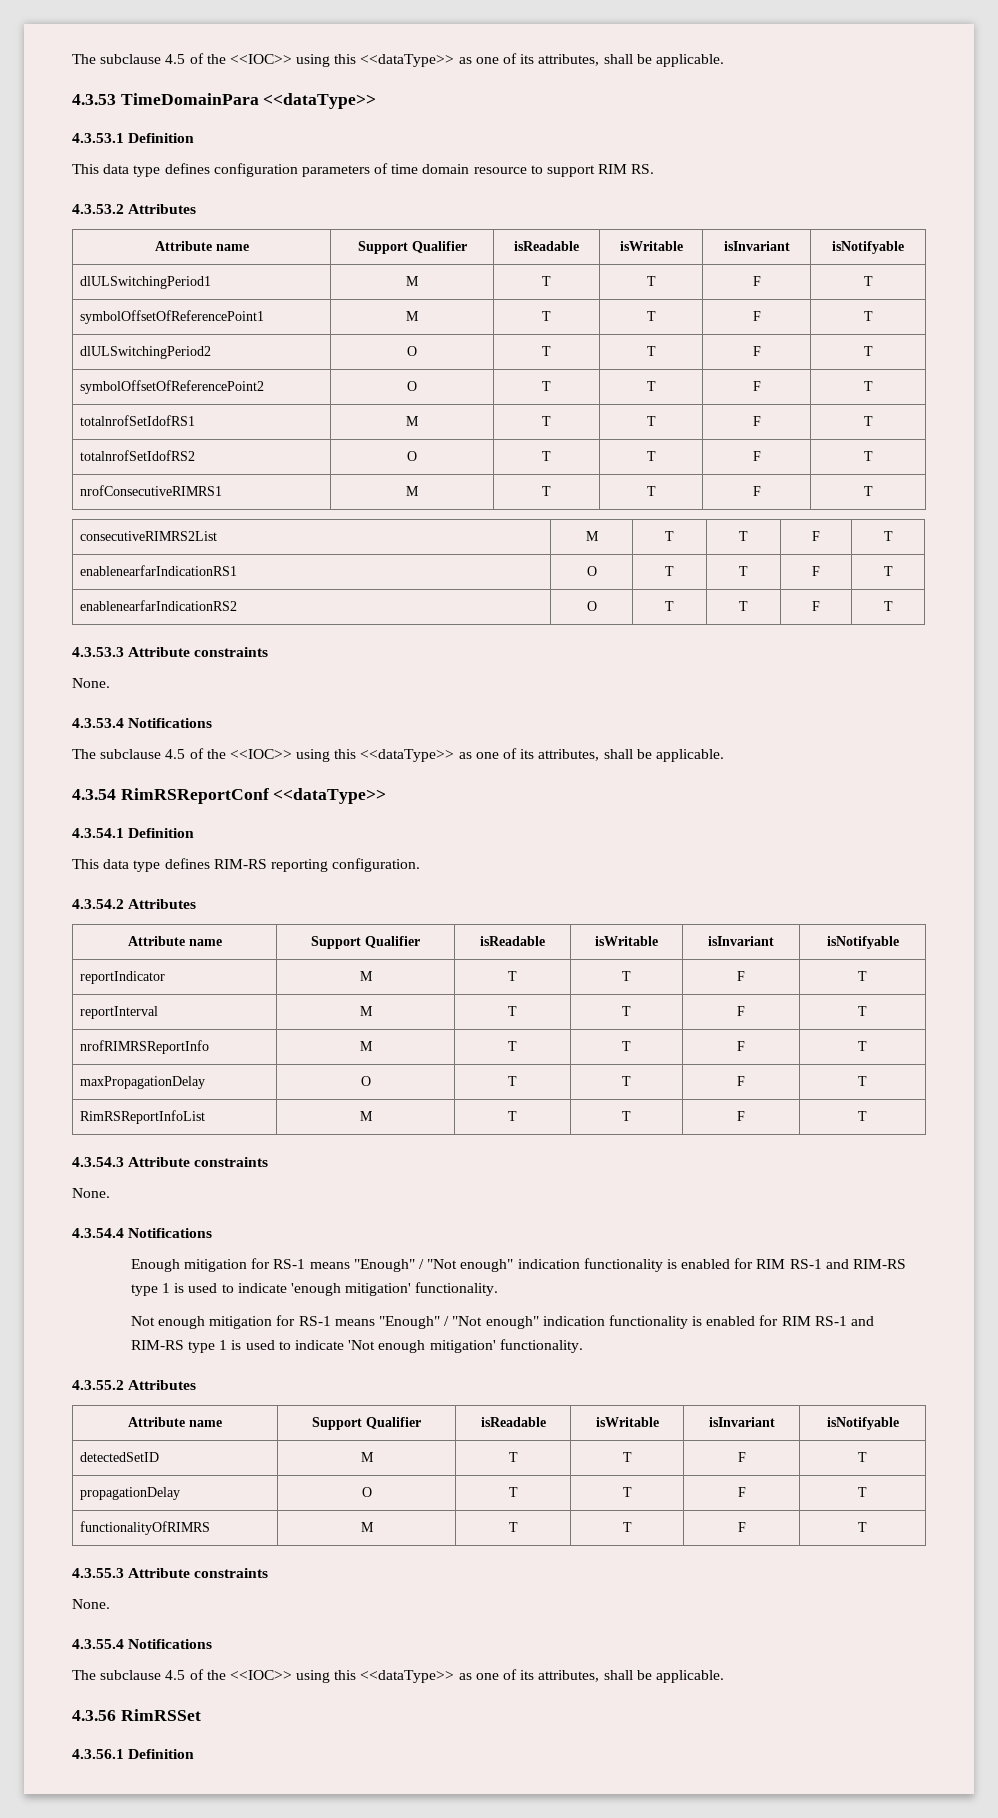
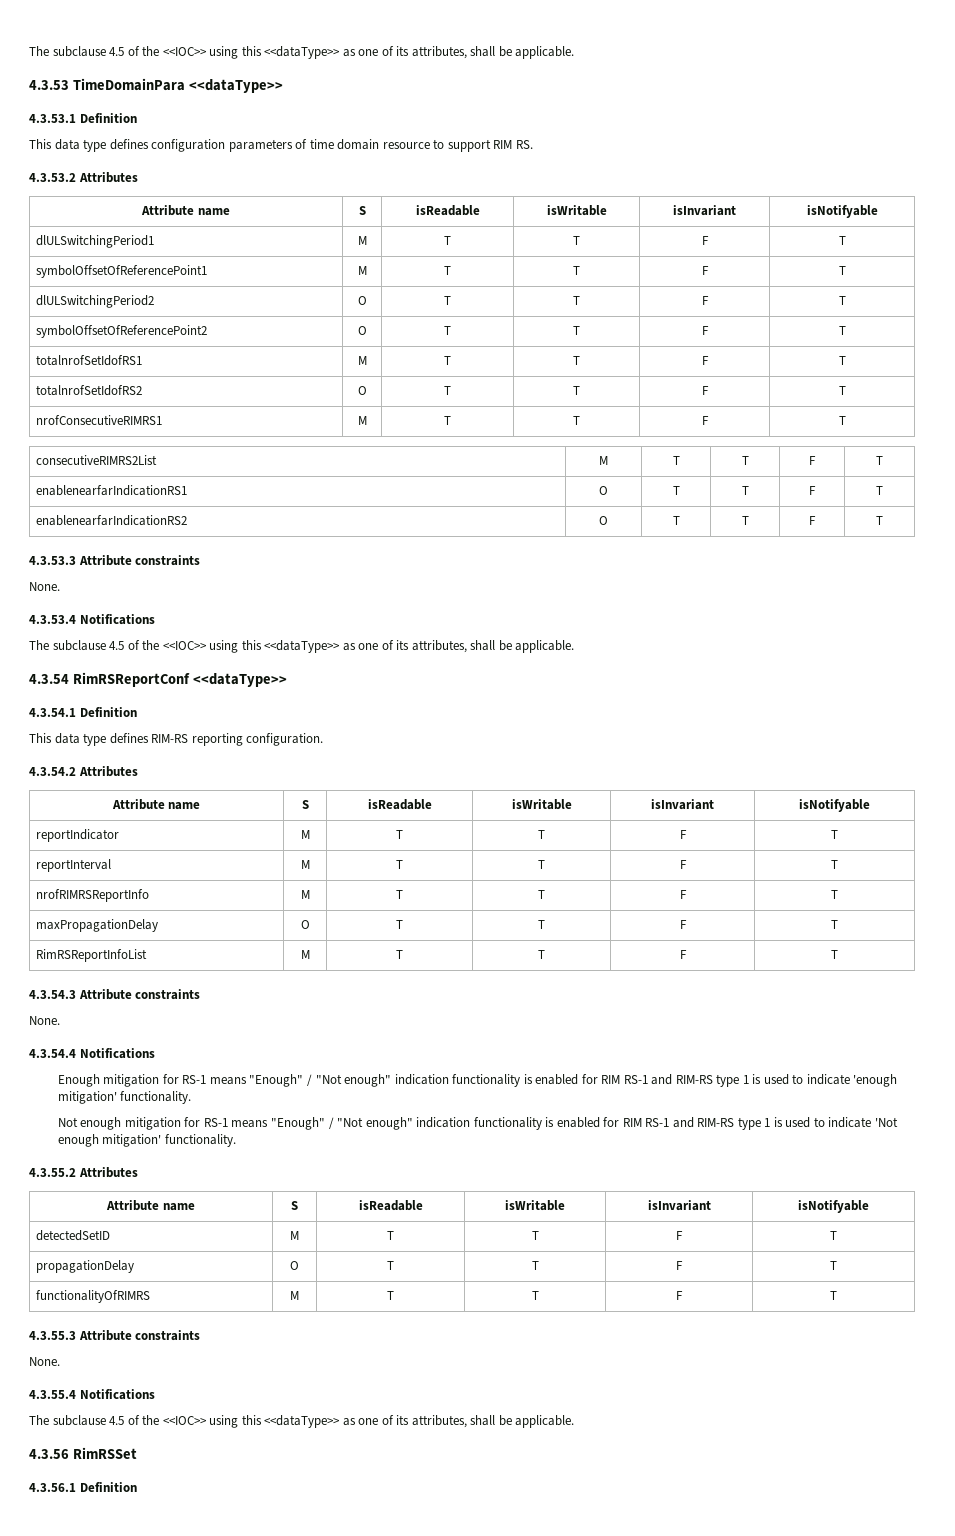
  4.3.53.2 Attributes
- Attribute name | Support Qualifier | isReadable | isWritable | isInvariant | isNotifyable
+ Attribute name | S | isReadable | isWritable | isInvariant | isNotifyable
  4.3.54.2 Attributes
- Attribute name | Support Qualifier | isReadable | isWritable | isInvariant | isNotifyable
+ Attribute name | S | isReadable | isWritable | isInvariant | isNotifyable
  4.3.55.2 Attributes
- Attribute name | Support Qualifier | isReadable | isWritable | isInvariant | isNotifyable
+ Attribute name | S | isReadable | isWritable | isInvariant | isNotifyable

